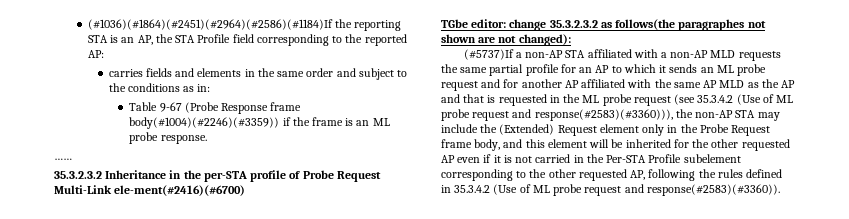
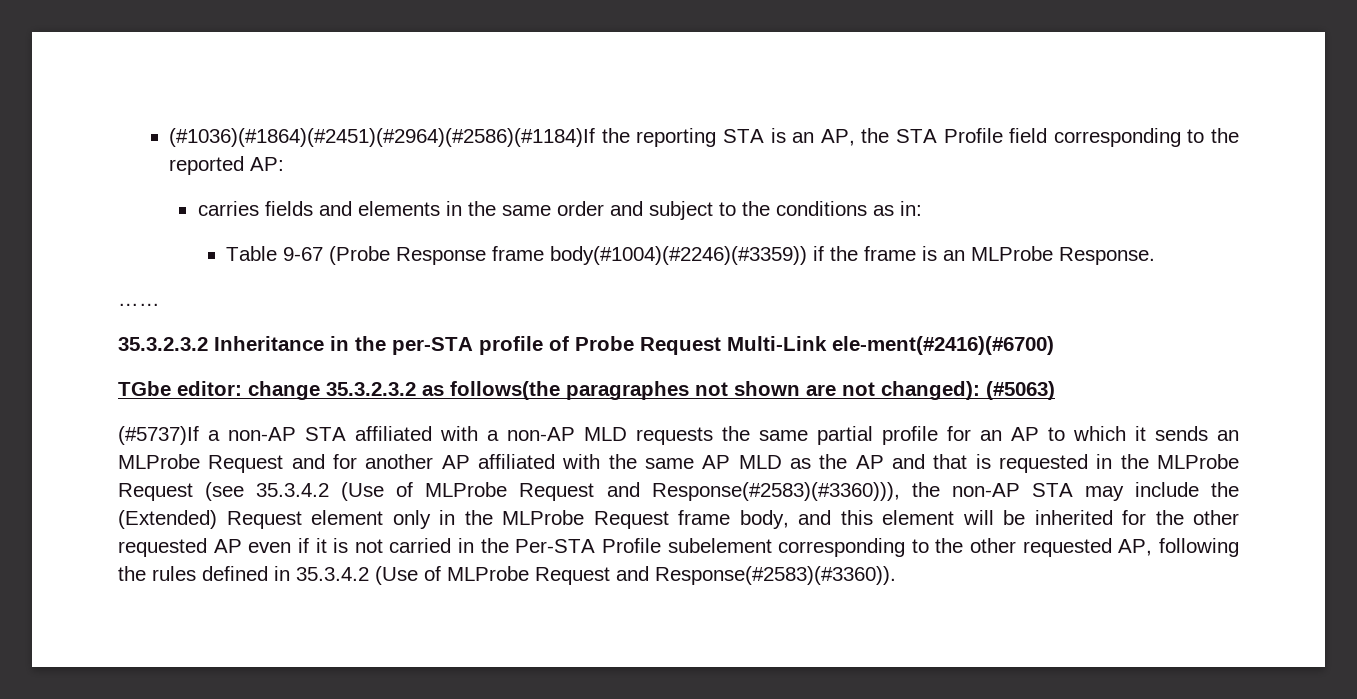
- Table 9-67 (Probe Response frame body(#1004)(#2246)(#3359)) if the frame is an ML probe response.
+ Table 9-67 (Probe Response frame body(#1004)(#2246)(#3359)) if the frame is an MLProbe Response.
- TGbe editor: change 35.3.2.3.2 as follows(the paragraphes not shown are not changed):
+ TGbe editor: change 35.3.2.3.2 as follows(the paragraphes not shown are not changed): (#5063)
- (#5737)If a non-AP STA affiliated with a non-AP MLD requests the same partial profile for an AP to which it sends an ML probe request and for another AP affiliated with the same AP MLD as the AP and that is requested in the ML probe request (see 35.3.4.2 (Use of ML probe request and response(#2583)(#3360))), the non-AP STA may include the (Extended) Request element only in the Probe Request frame body, and this element will be inherited for the other requested AP even if it is not carried in the Per-STA Profile subelement corresponding to the other requested AP, following the rules defined in 35.3.4.2 (Use of ML probe request and response(#2583)(#3360)).
+ (#5737)If a non-AP STA affiliated with a non-AP MLD requests the same partial profile for an AP to which it sends an MLProbe Request and for another AP affiliated with the same AP MLD as the AP and that is requested in the MLProbe Request (see 35.3.4.2 (Use of MLProbe Request and Response(#2583)(#3360))), the non-AP STA may include the (Extended) Request element only in the MLProbe Request frame body, and this element will be inherited for the other requested AP even if it is not carried in the Per-STA Profile subelement corresponding to the other requested AP, following the rules defined in 35.3.4.2 (Use of MLProbe Request and Response(#2583)(#3360)).

